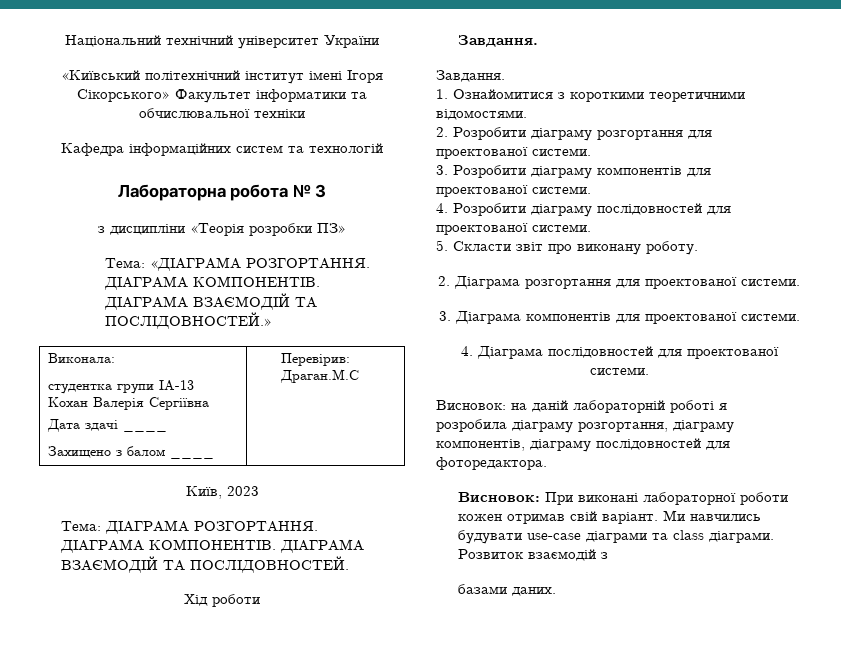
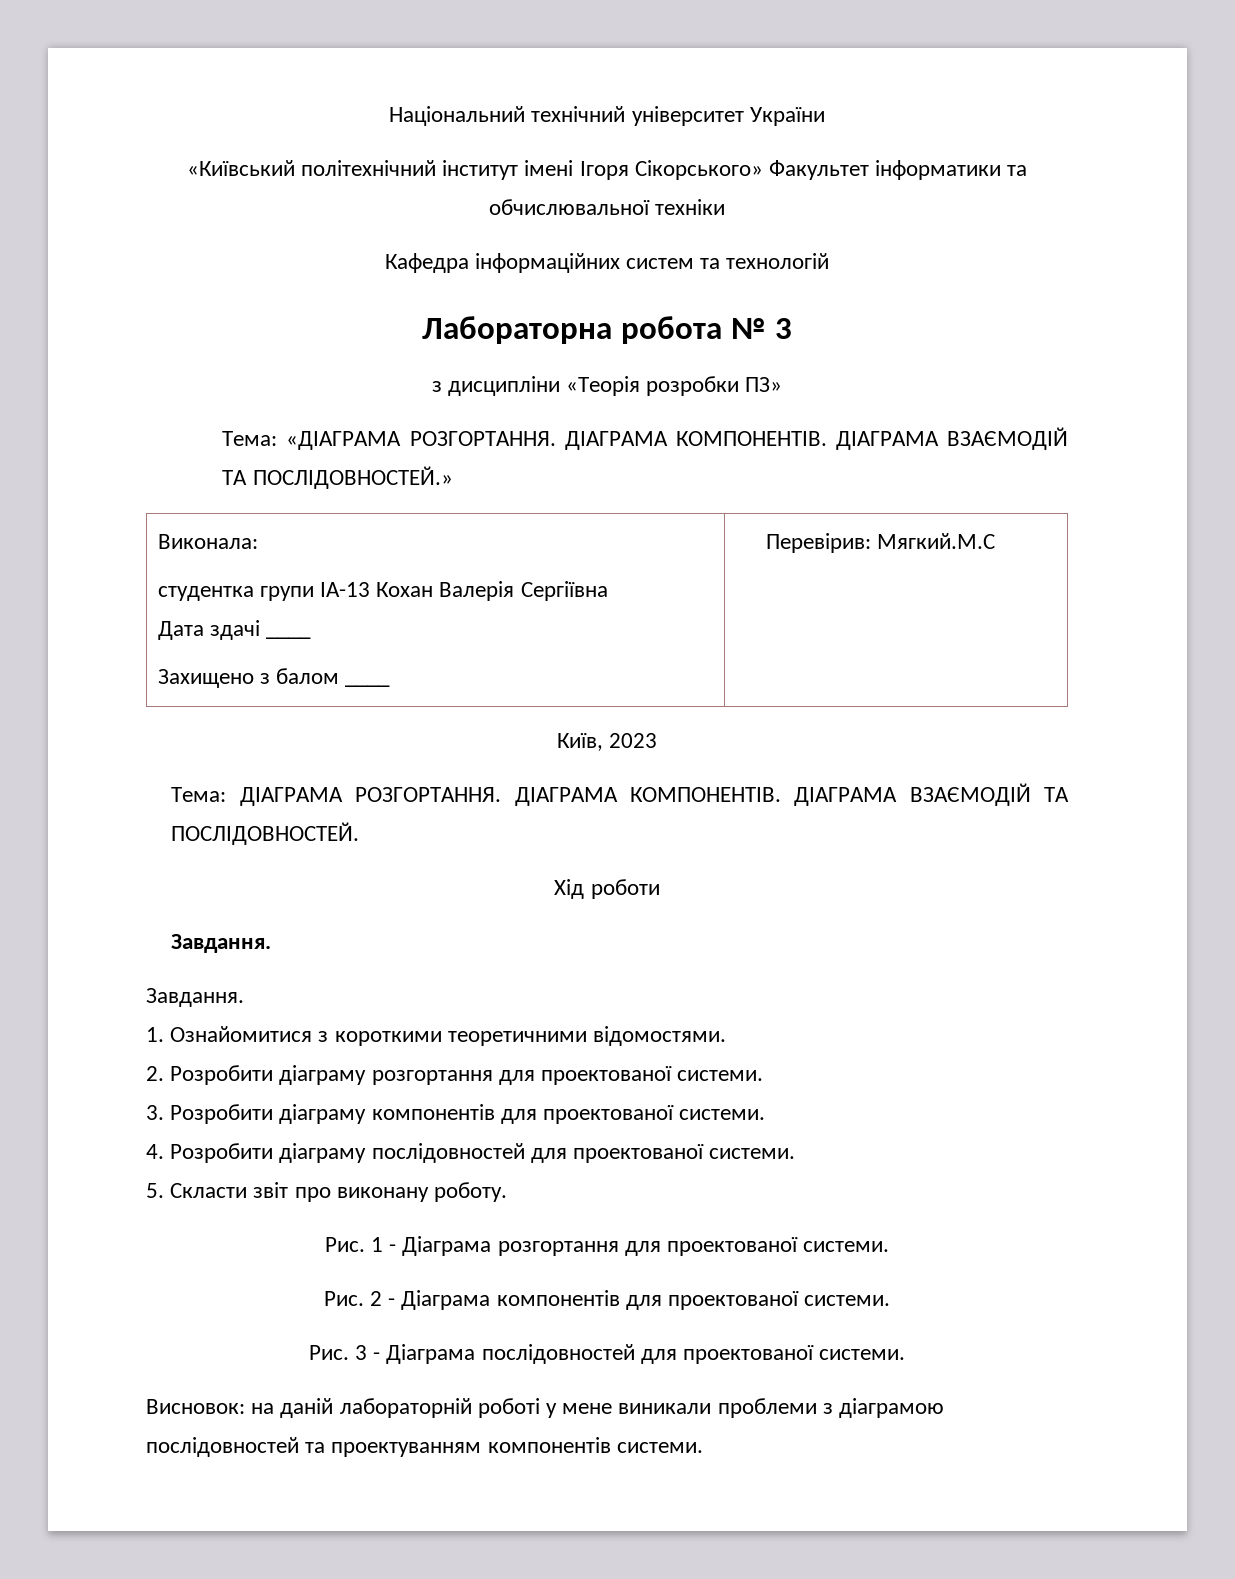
  Виконала:
  студентка групи ІА-13 Кохан Валерія Сергіївна
  Дата здачі ____
- Захищено з балом ____ | Перевірив: Драган.М.С
+ Захищено з балом ____ | Перевірив: Мягкий.М.С
- 2. Діаграма розгортання для проектованої системи.
+ Рис. 1 - Діаграма розгортання для проектованої системи.
- 3. Діаграма компонентів для проектованої системи.
+ Рис. 2 - Діаграма компонентів для проектованої системи.
- 4. Діаграма послідовностей для проектованої системи.
+ Рис. 3 - Діаграма послідовностей для проектованої системи.
- Висновок: на даній лабораторній роботі я розробила діаграму розгортання, діаграму компонентів, діаграму послідовностей для фоторедактора.
- Висновок: При виконані лабораторної роботи кожен отримав свій варіант. Ми навчились будувати use-case діаграми та class діаграми. Розвиток взаємодій з
- базами даних.
+ Висновок: на даній лабораторній роботі у мене виникали проблеми з діаграмою послідовностей та проектуванням компонентів системи.

